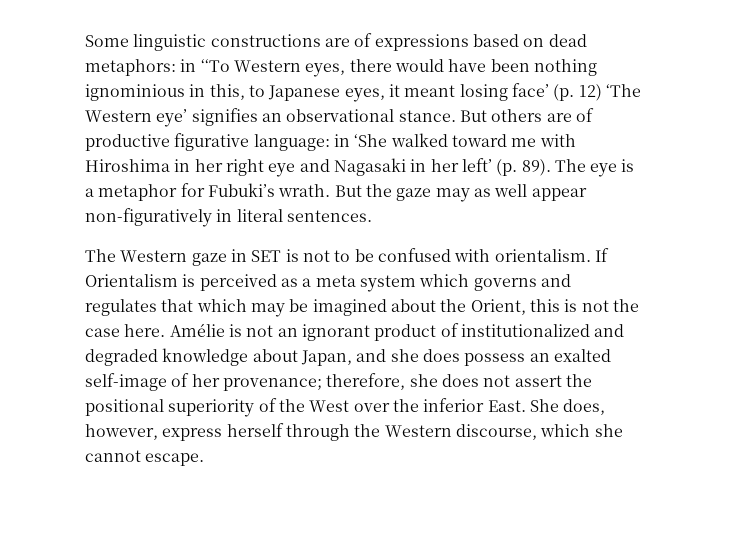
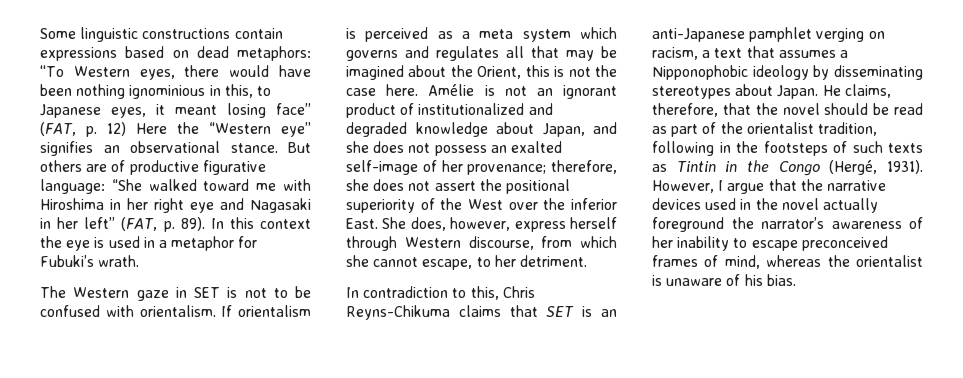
- Some linguistic constructions are of expressions based on dead metaphors: in ‘‘To Western eyes, there would have been nothing ignominious in this, to Japanese eyes, it meant losing face’ (p. 12) ‘The Western eye’ signifies an observational stance.
+ Some linguistic constructions contain expressions based on dead metaphors: ‘‘To Western eyes, there would have been nothing ignominious in this, to Japanese eyes, it meant losing face” (FAT, p. 12) Here the “Western eye” signifies an observational stance.
- But others are of productive figurative language: in ‘She walked toward me with Hiroshima in her right eye and Nagasaki in her left’ (p. 89). The eye is a metaphor for Fubuki’s wrath. But the gaze may as well appear non-figuratively in literal sentences.
+ But others are of productive figurative language: “She walked toward me with Hiroshima in her right eye and Nagasaki in her left” (FAT, p. 89). In this context the eye is used in a metaphor for Fubuki’s wrath.
- If Orientalism is perceived as a meta system which governs and regulates that which may be imagined about the Orient, this is not the case here.
+ If orientalism is perceived as a meta system which governs and regulates all that may be imagined about the Orient, this is not the case here.
- Amélie is not an ignorant product of institutionalized and degraded knowledge about Japan, and she does possess an exalted self-image of her provenance; therefore, she does not assert the positional superiority of the West over the inferior East.
+ Amélie is not an ignorant product of institutionalized and degraded knowledge about Japan, and she does not possess an exalted self-image of her provenance; therefore, she does not assert the positional superiority of the West over the inferior East.
- She does, however, express herself through the Western discourse, which she cannot escape.
+ She does, however, express herself through Western discourse, from which she cannot escape, to her detriment.
+ In contradiction to this, Chris Reyns-Chikuma claims that SET is an anti-Japanese pamphlet verging on racism, a text that assumes a Nipponophobic ideology by disseminating stereotypes about Japan. He claims, therefore, that the novel should be read as part of the orientalist tradition, following in the footsteps of such texts as Tintin in the Congo (Hergé, 1931). However, I argue that the narrative devices used in the novel actually foreground the narrator’s awareness of her inability to escape preconceived frames of mind, whereas the orientalist is unaware of his bias.

